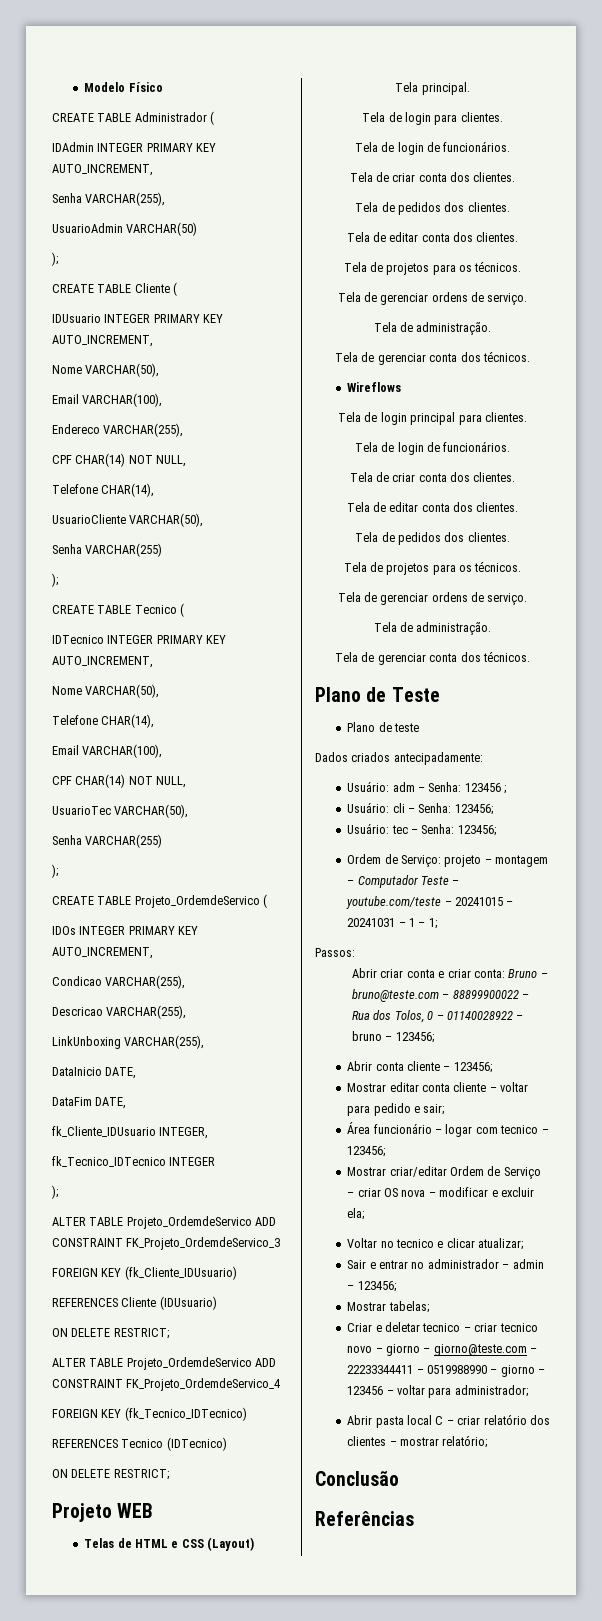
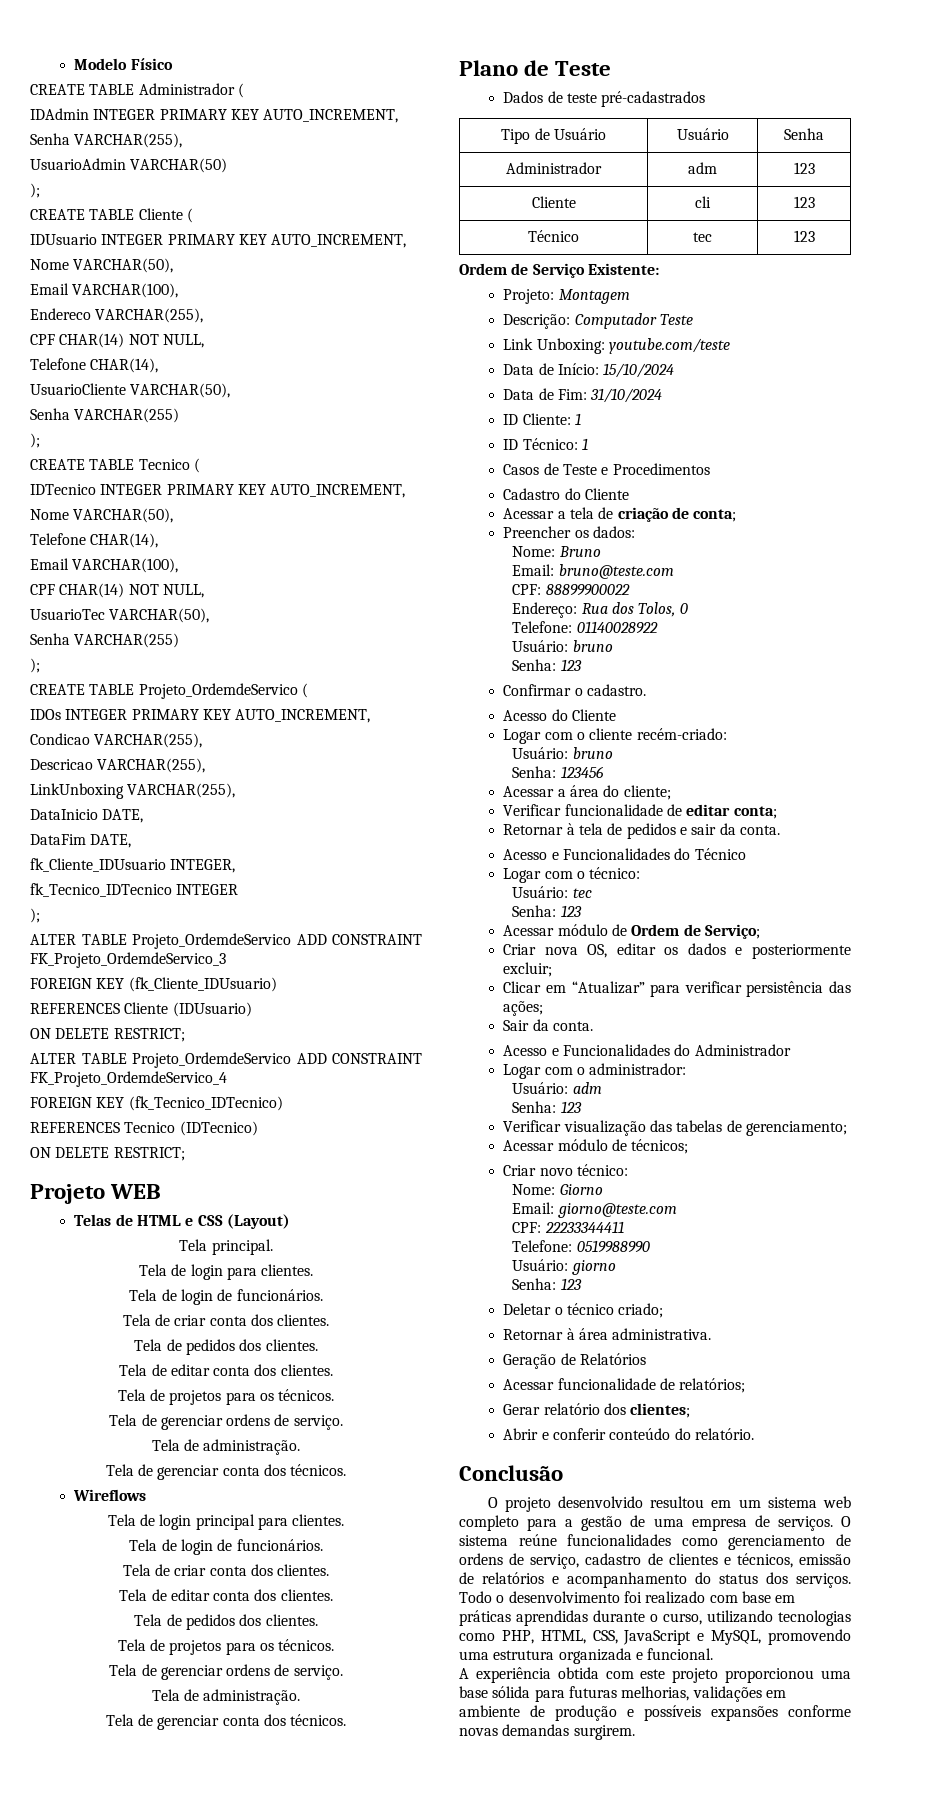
- Plano de teste
- Dados criados antecipadamente:
- Usuário: adm – Senha: 123456 ;
- Usuário: cli – Senha: 123456;
- Usuário: tec – Senha: 123456;
- Ordem de Serviço: projeto – montagem – Computador Teste – youtube.com/teste – 20241015 – 20241031 – 1 – 1;
- Passos:
- Abrir criar conta e criar conta: Bruno – bruno@teste.com – 88899900022 – Rua dos Tolos, 0 – 01140028922 – bruno – 123456;
- Abrir conta cliente – 123456;
- Mostrar editar conta cliente – voltar para pedido e sair;
- Área funcionário – logar com tecnico – 123456;
- Mostrar criar/editar Ordem de Serviço – criar OS nova – modificar e excluir ela;
- Voltar no tecnico e clicar atualizar;
- Sair e entrar no administrador – admin – 123456;
- Mostrar tabelas;
- Criar e deletar tecnico – criar tecnico novo – giorno – giorno@teste.com – 22233344411 – 0519988990 – giorno – 123456 – voltar para administrador;
- Abrir pasta local C – criar relatório dos clientes – mostrar relatório;
+ Dados de teste pré-cadastrados
+ Tipo de Usuário | Usuário | Senha
+ Administrador | adm | 123
+ Cliente | cli | 123
+ Técnico | tec | 123
+ Ordem de Serviço Existente:
+ Projeto: Montagem
+ Descrição: Computador Teste
+ Link Unboxing: youtube.com/teste
+ Data de Início: 15/10/2024
+ Data de Fim: 31/10/2024
+ ID Cliente: 1
+ ID Técnico: 1
+ Casos de Teste e Procedimentos
+ Cadastro do Cliente
+ Acessar a tela de criação de conta;
+ Preencher os dados:
+ Nome: Bruno
+ Email: bruno@teste.com
+ CPF: 88899900022
+ Endereço: Rua dos Tolos, 0
+ Telefone: 01140028922
+ Usuário: bruno
+ Senha: 123
+ Confirmar o cadastro.
+ Acesso do Cliente
+ Logar com o cliente recém-criado:
+ Usuário: bruno
+ Senha: 123456
+ Acessar a área do cliente;
+ Verificar funcionalidade de editar conta;
+ Retornar à tela de pedidos e sair da conta.
+ Acesso e Funcionalidades do Técnico
+ Logar com o técnico:
+ Usuário: tec
+ Senha: 123
+ Acessar módulo de Ordem de Serviço;
+ Criar nova OS, editar os dados e posteriormente excluir;
+ Clicar em “Atualizar” para verificar persistência das ações;
+ Sair da conta.
+ Acesso e Funcionalidades do Administrador
+ Logar com o administrador:
+ Usuário: adm
+ Senha: 123
+ Verificar visualização das tabelas de gerenciamento;
+ Acessar módulo de técnicos;
+ Criar novo técnico:
+ Nome: Giorno
+ Email: giorno@teste.com
+ CPF: 22233344411
+ Telefone: 0519988990
+ Usuário: giorno
+ Senha: 123
+ Deletar o técnico criado;
+ Retornar à área administrativa.
+ Geração de Relatórios
+ Acessar funcionalidade de relatórios;
+ Gerar relatório dos clientes;
+ Abrir e conferir conteúdo do relatório.
  Conclusão
- Referências
+ O projeto desenvolvido resultou em um sistema web completo para a gestão de uma empresa de serviços. O sistema reúne funcionalidades como gerenciamento de ordens de serviço, cadastro de clientes e técnicos, emissão de relatórios e acompanhamento do status dos serviços. Todo o desenvolvimento foi realizado com base em práticas aprendidas durante o curso, utilizando tecnologias como PHP, HTML, CSS, JavaScript e MySQL, promovendo uma estrutura organizada e funcional.
+ A experiência obtida com este projeto proporcionou uma base sólida para futuras melhorias, validações em ambiente de produção e possíveis expansões conforme novas demandas surgirem.

